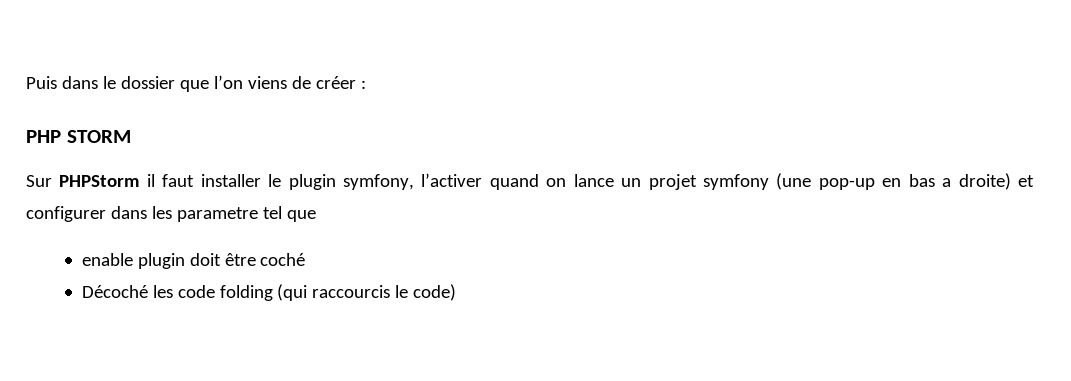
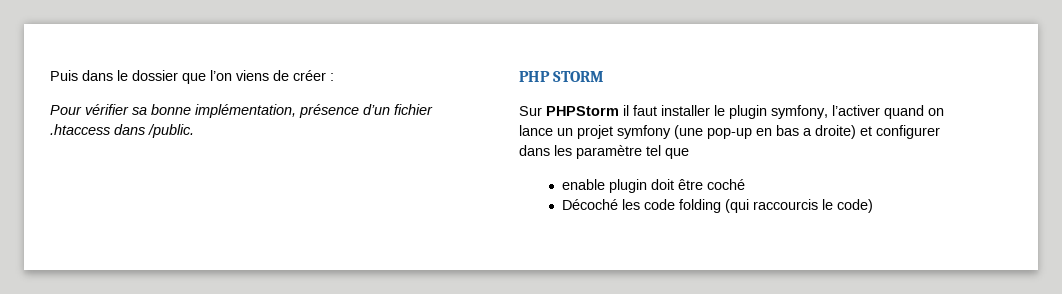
+ Pour vérifier sa bonne implémentation, présence d’un fichier .htaccess dans /public.
- Sur PHPStorm il faut installer le plugin symfony, l’activer quand on lance un projet symfony (une pop-up en bas a droite) et configurer dans les parametre tel que
+ Sur PHPStorm il faut installer le plugin symfony, l’activer quand on lance un projet symfony (une pop-up en bas a droite) et configurer dans les paramètre tel que

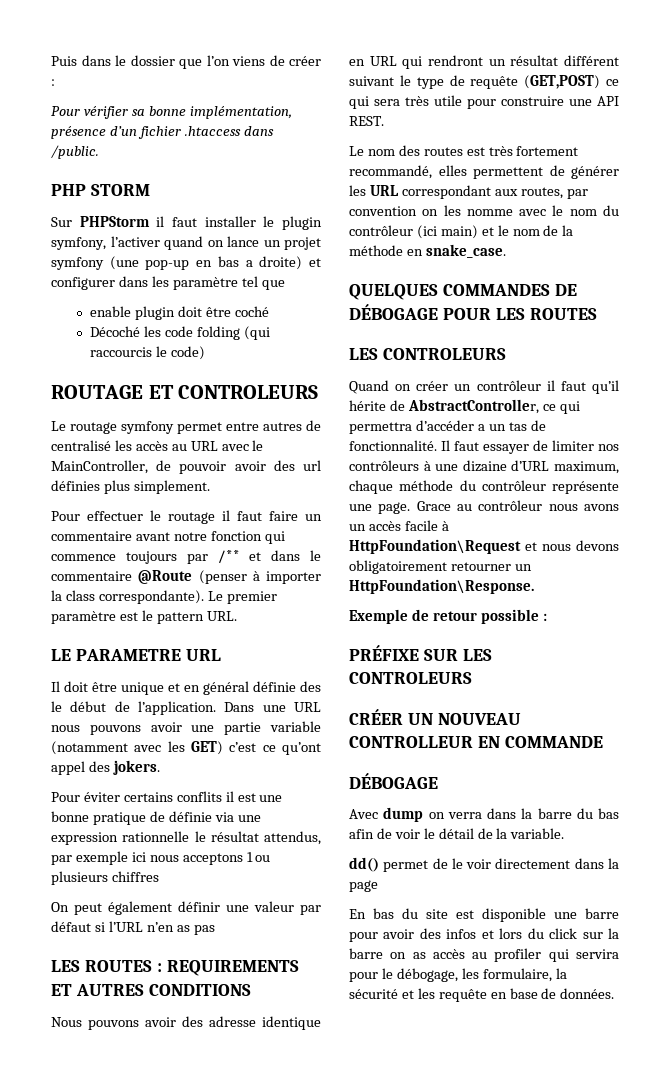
+ ROUTAGE ET CONTROLEURS
+ Le routage symfony permet entre autres de centralisé les accès au URL avec le MainController, de pouvoir avoir des url définies plus simplement.
+ Pour effectuer le routage il faut faire un commentaire avant notre fonction qui commence toujours par /** et dans le commentaire @Route (penser à importer la class correspondante). Le premier paramètre est le pattern URL.
+ LE PARAMETRE URL
+ Il doit être unique et en général définie des le début de l’application. Dans une URL nous pouvons avoir une partie variable (notamment avec les GET) c’est ce qu’ont appel des jokers.
+ Pour éviter certains conflits il est une bonne pratique de définie via une expression rationnelle le résultat attendus, par exemple ici nous acceptons 1 ou plusieurs chiffres
+ On peut également définir une valeur par défaut si l’URL n’en as pas
+ LES ROUTES : REQUIREMENTS ET AUTRES CONDITIONS
+ Nous pouvons avoir des adresse identique en URL qui rendront un résultat différent suivant le type de requête (GET,POST) ce qui sera très utile pour construire une API REST.
+ Le nom des routes est très fortement recommandé, elles permettent de générer les URL correspondant aux routes, par convention on les nomme avec le nom du contrôleur (ici main) et le nom de la méthode en snake_case.
+ QUELQUES COMMANDES DE DÉBOGAGE POUR LES ROUTES
+ LES CONTROLEURS
+ Quand on créer un contrôleur il faut qu’il hérite de AbstractController, ce qui permettra d’accéder a un tas de fonctionnalité. Il faut essayer de limiter nos contrôleurs à une dizaine d’URL maximum, chaque méthode du contrôleur représente une page. Grace au contrôleur nous avons un accès facile à HttpFoundation\Request et nous devons obligatoirement retourner un HttpFoundation\Response.
+ Exemple de retour possible :
+ PRÉFIXE SUR LES CONTROLEURS
+ CRÉER UN NOUVEAU CONTROLLEUR EN COMMANDE
+ DÉBOGAGE
+ Avec dump on verra dans la barre du bas afin de voir le détail de la variable.
+ dd() permet de le voir directement dans la page
+ En bas du site est disponible une barre pour avoir des infos et lors du click sur la barre on as accès au profiler qui servira pour le débogage, les formulaire, la sécurité et les requête en base de données.

